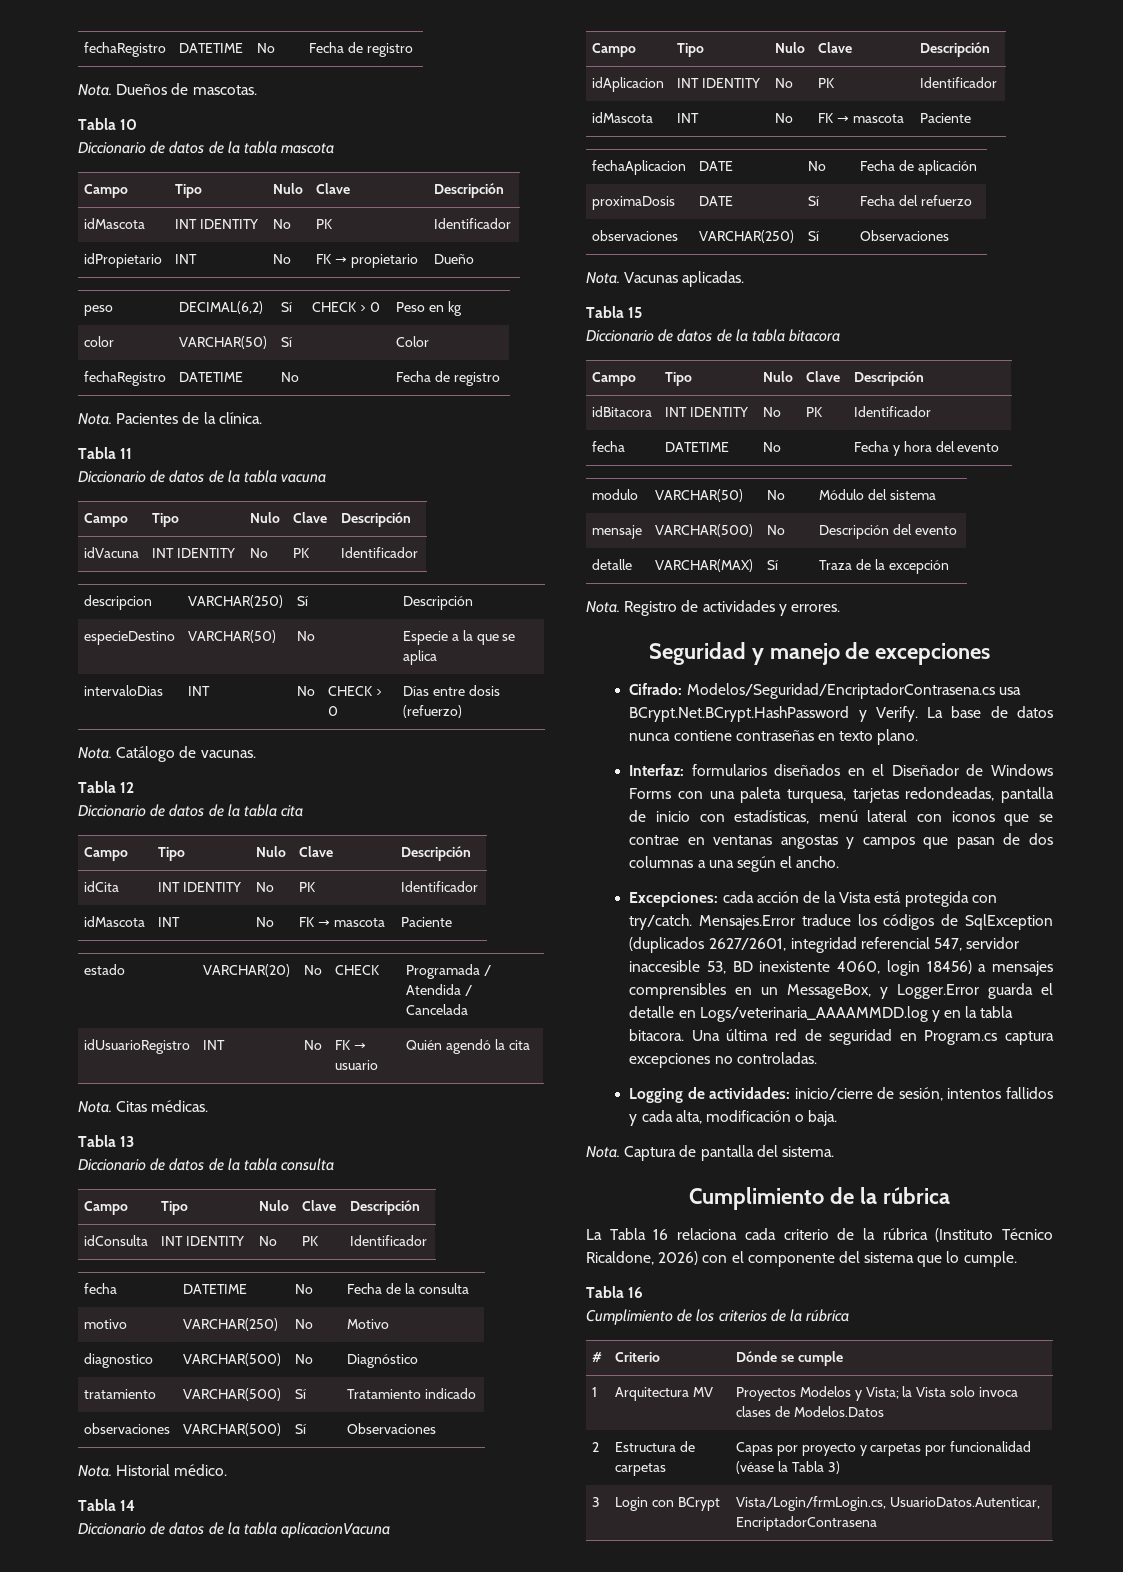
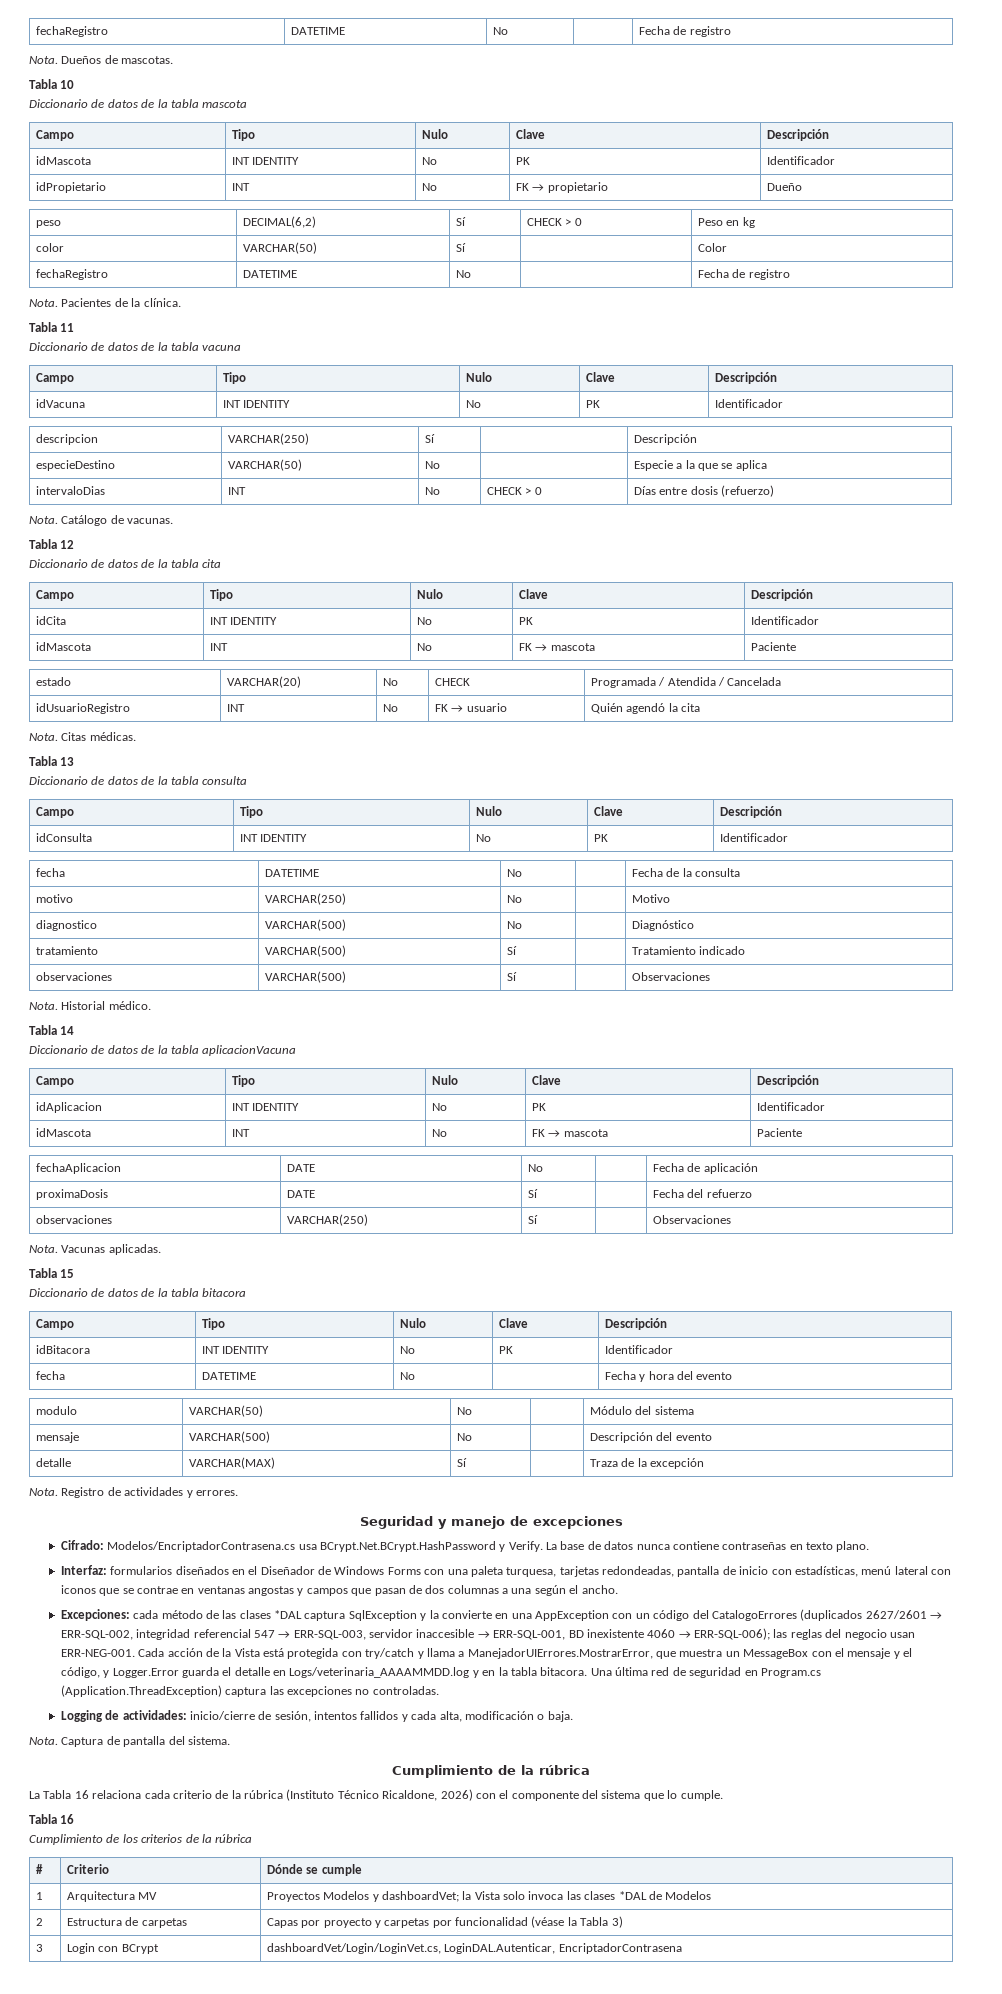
- Cifrado: Modelos/Seguridad/EncriptadorContrasena.cs usa BCrypt.Net.BCrypt.HashPassword y Verify.
+ Cifrado: Modelos/EncriptadorContrasena.cs usa BCrypt.Net.BCrypt.HashPassword y Verify.
- Excepciones: cada acción de la Vista está protegida con try/catch. Mensajes.Error traduce los códigos de SqlException (duplicados 2627/2601, integridad referencial 547, servidor inaccesible 53, BD inexistente 4060, login 18456) a mensajes comprensibles en un MessageBox, y Logger.Error guarda el detalle en Logs/veterinaria_AAAAMMDD.log y en la tabla bitacora.
+ Excepciones: cada método de las clases *DAL captura SqlException y la convierte en una AppException con un código del CatalogoErrores (duplicados 2627/2601 → ERR-SQL-002, integridad referencial 547 → ERR-SQL-003, servidor inaccesible → ERR-SQL-001, BD inexistente 4060 → ERR-SQL-006); las reglas del negocio usan ERR-NEG-001. Cada acción de la Vista está protegida con try/catch y llama a ManejadorUIErrores.MostrarError, que muestra un MessageBox con el mensaje y el código, y Logger.Error guarda el detalle en Logs/veterinaria_AAAAMMDD.log y en la tabla bitacora.
- Una última red de seguridad en Program.cs captura excepciones no controladas.
+ Una última red de seguridad en Program.cs (Application.ThreadException) captura las excepciones no controladas.
- 1 | Arquitectura MV | Proyectos Modelos y Vista; la Vista solo invoca clases de Modelos.Datos
+ 1 | Arquitectura MV | Proyectos Modelos y dashboardVet; la Vista solo invoca las clases *DAL de Modelos
- 3 | Login con BCrypt | Vista/Login/frmLogin.cs, UsuarioDatos.Autenticar, EncriptadorContrasena
+ 3 | Login con BCrypt | dashboardVet/Login/LoginVet.cs, LoginDAL.Autenticar, EncriptadorContrasena

